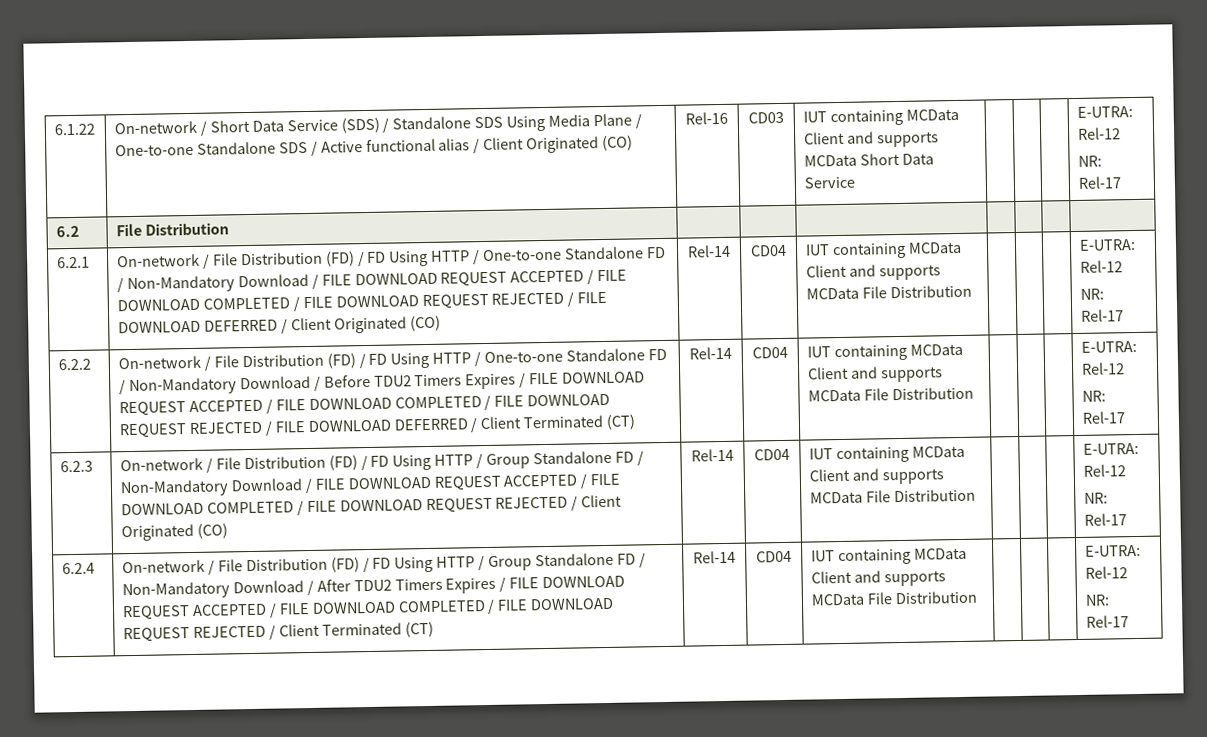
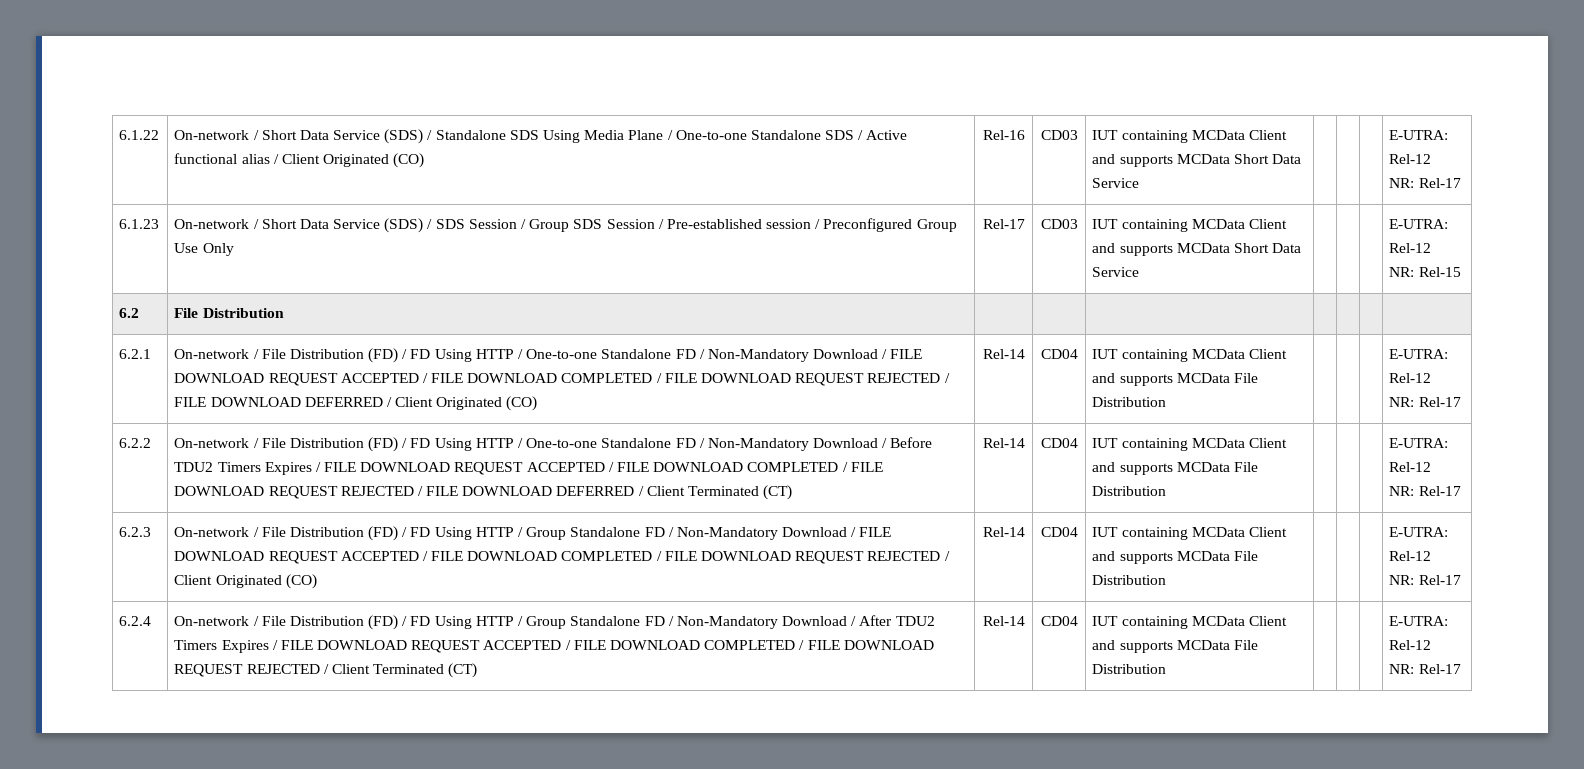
+ 6.1.23 | On-network / Short Data Service (SDS) / SDS Session / Group SDS Session / Pre-established session / Preconfigured Group Use Only | Rel-17 | CD03 | IUT containing MCData Client and supports MCData Short Data Service | | | | E-UTRA: Rel-12
+ NR: Rel-15

